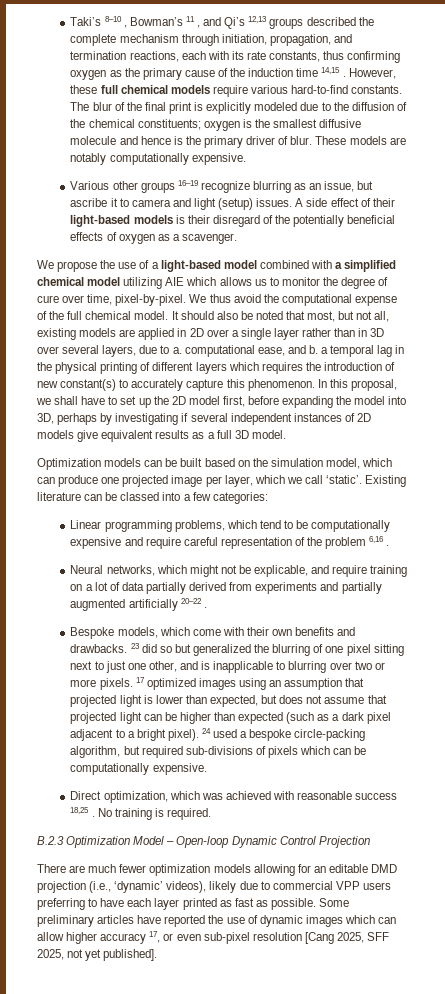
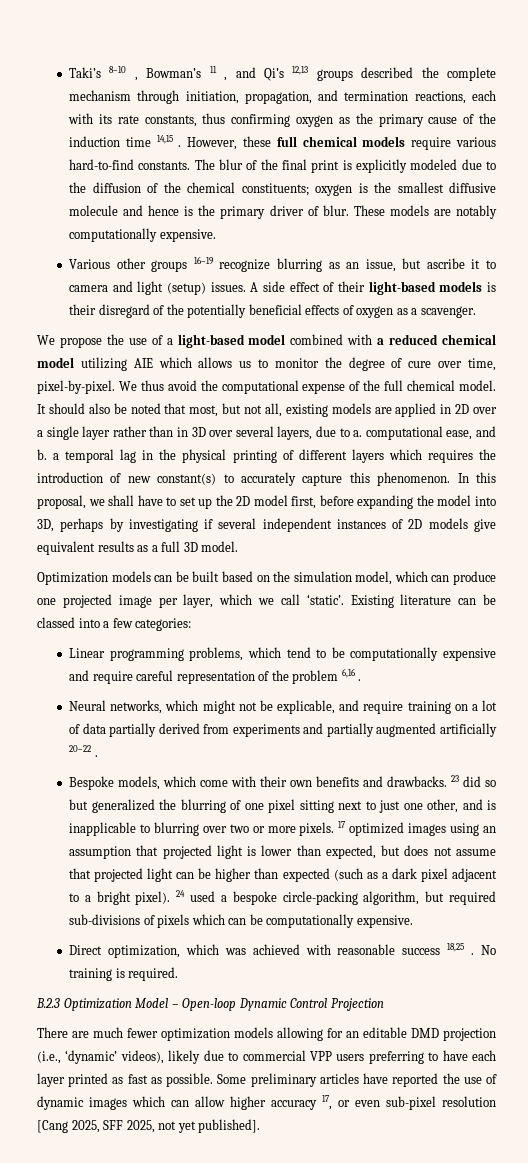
- We propose the use of a light-based model combined with a simplified chemical model utilizing AIE which allows us to monitor the degree of cure over time, pixel-by-pixel.
+ We propose the use of a light-based model combined with a reduced chemical model utilizing AIE which allows us to monitor the degree of cure over time, pixel-by-pixel.

